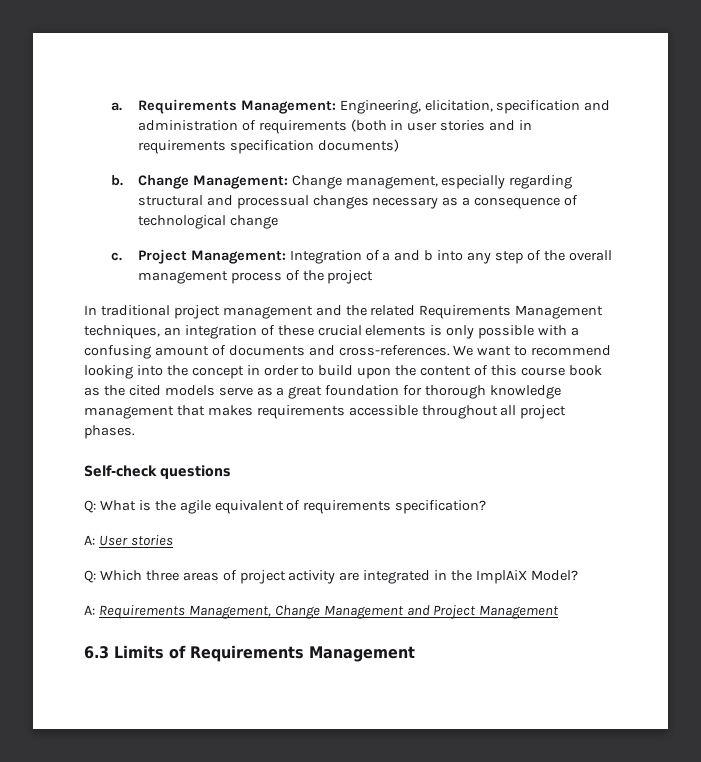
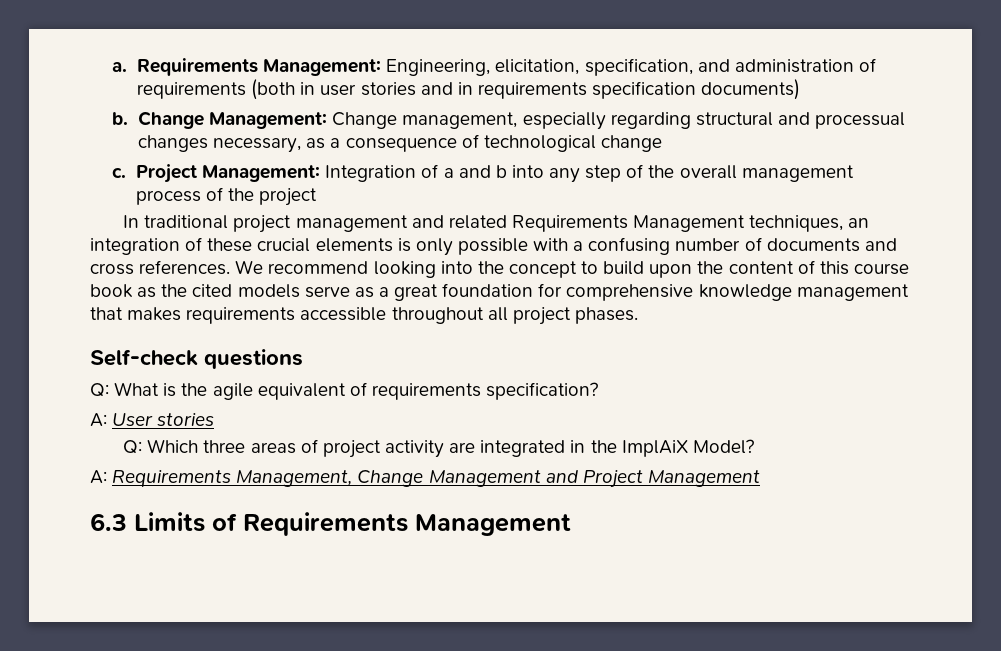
- Requirements Management: Engineering, elicitation, specification and administration of requirements (both in user stories and in requirements specification documents)
+ Requirements Management: Engineering, elicitation, specification, and administration of requirements (both in user stories and in requirements specification documents)
- Change Management: Change management, especially regarding structural and processual changes necessary as a consequence of technological change
+ Change Management: Change management, especially regarding structural and processual changes necessary, as a consequence of technological change
- In traditional project management and the related Requirements Management techniques, an integration of these crucial elements is only possible with a confusing amount of documents and cross-references. We want to recommend looking into the concept in order to build upon the content of this course book as the cited models serve as a great foundation for thorough knowledge management that makes requirements accessible throughout all project phases.
+ In traditional project management and related Requirements Management techniques, an integration of these crucial elements is only possible with a confusing number of documents and cross references. We recommend looking into the concept to build upon the content of this course book as the cited models serve as a great foundation for comprehensive knowledge management that makes requirements accessible throughout all project phases.

